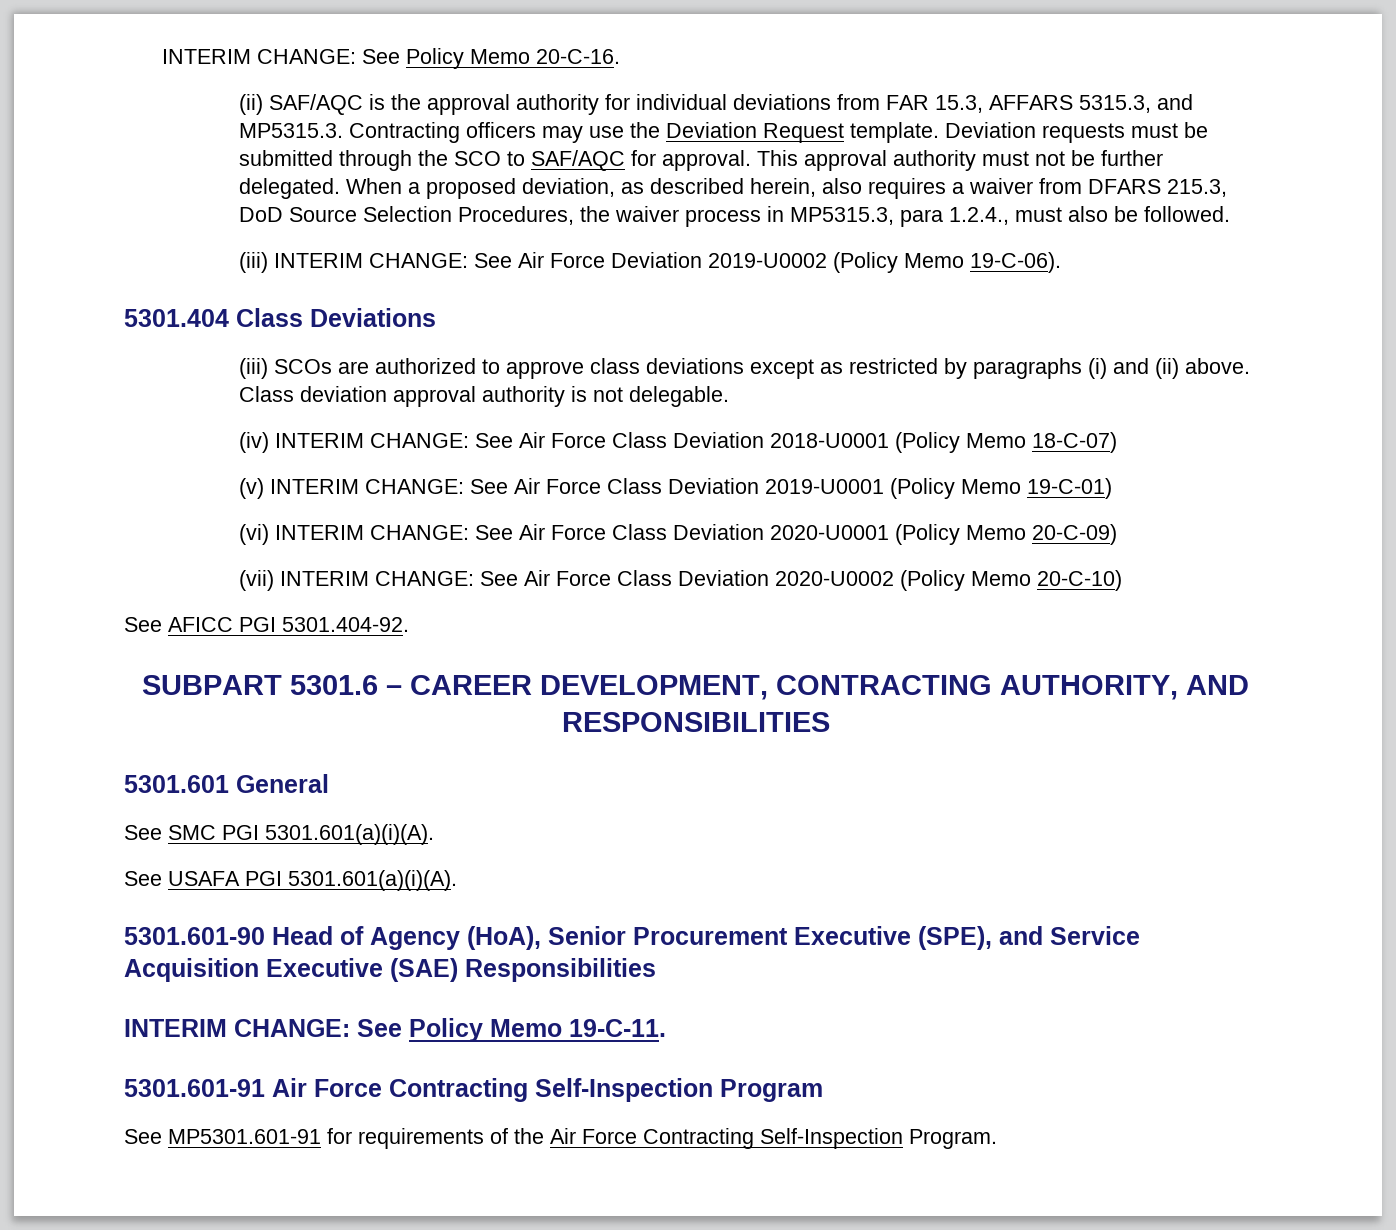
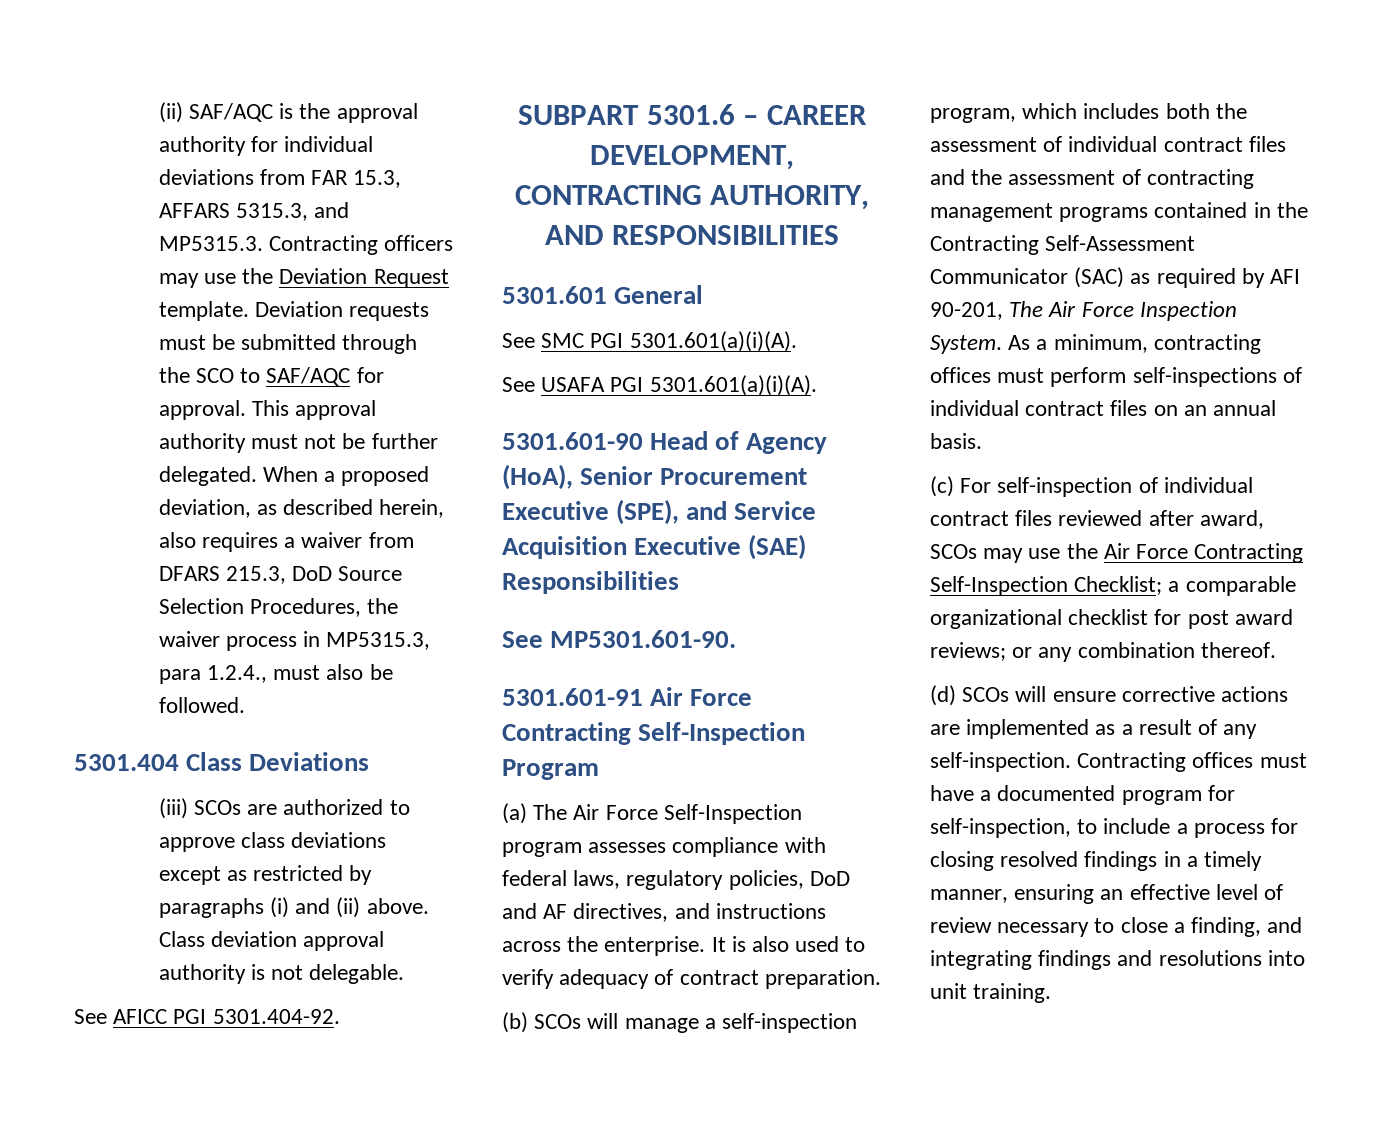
- INTERIM CHANGE: See Policy Memo 20-C-16.
- (iii) INTERIM CHANGE: See Air Force Deviation 2019-U0002 (Policy Memo 19-C-06).
- (iv) INTERIM CHANGE: See Air Force Class Deviation 2018-U0001 (Policy Memo 18-C-07)
- (v) INTERIM CHANGE: See Air Force Class Deviation 2019-U0001 (Policy Memo 19-C-01)
- (vi) INTERIM CHANGE: See Air Force Class Deviation 2020-U0001 (Policy Memo 20-C-09)
- (vii) INTERIM CHANGE: See Air Force Class Deviation 2020-U0002 (Policy Memo 20-C-10)
- INTERIM CHANGE: See Policy Memo 19-C-11.
+ See MP5301.601-90.
- See MP5301.601-91 for requirements of the Air Force Contracting Self-Inspection Program.
+ (a) The Air Force Self-Inspection program assesses compliance with federal laws, regulatory policies, DoD and AF directives, and instructions across the enterprise. It is also used to verify adequacy of contract preparation.
+ (b) SCOs will manage a self-inspection program, which includes both the assessment of individual contract files and the assessment of contracting management programs contained in the Contracting Self-Assessment Communicator (SAC) as required by AFI 90-201, The Air Force Inspection System. As a minimum, contracting offices must perform self-inspections of individual contract files on an annual basis.
+ (c) For self-inspection of individual contract files reviewed after award, SCOs may use the Air Force Contracting Self-Inspection Checklist; a comparable organizational checklist for post award reviews; or any combination thereof.
+ (d) SCOs will ensure corrective actions are implemented as a result of any self-inspection. Contracting offices must have a documented program for self-inspection, to include a process for closing resolved findings in a timely manner, ensuring an effective level of review necessary to close a finding, and integrating findings and resolutions into unit training.

